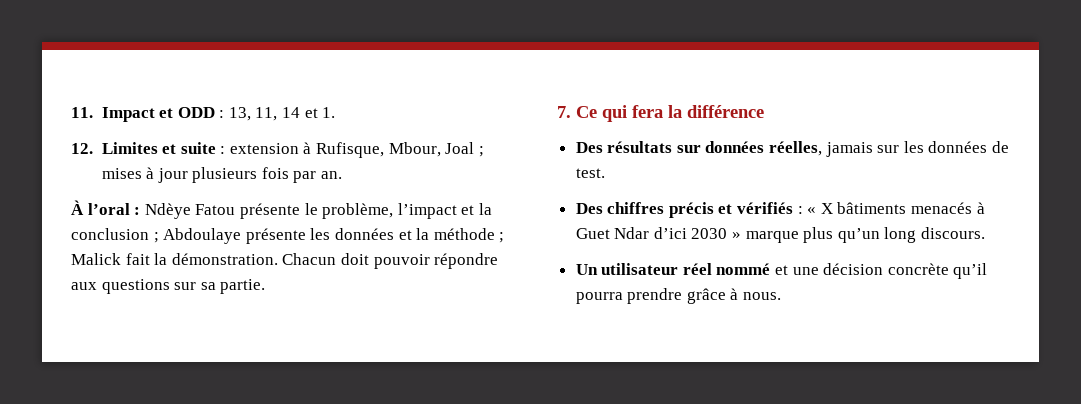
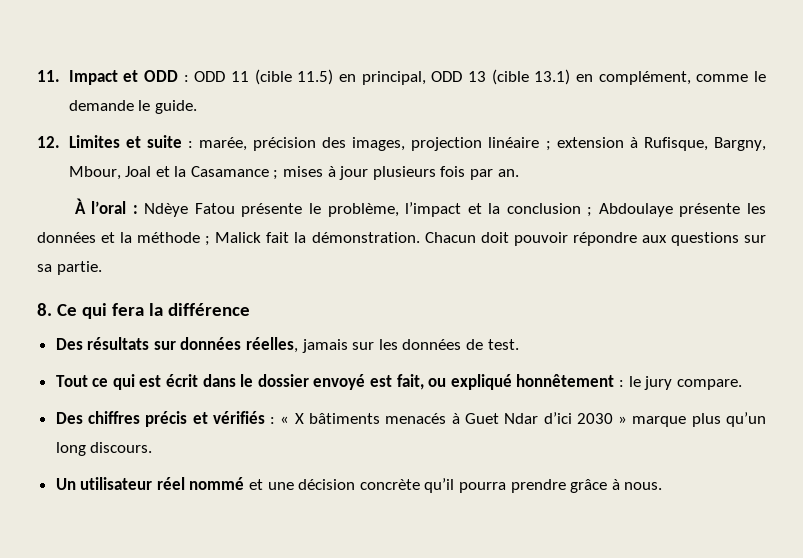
- 11. Impact et ODD : 13, 11, 14 et 1.
+ 11. Impact et ODD : ODD 11 (cible 11.5) en principal, ODD 13 (cible 13.1) en complément, comme le demande le guide.
- 12. Limites et suite : extension à Rufisque, Mbour, Joal ; mises à jour plusieurs fois par an.
+ 12. Limites et suite : marée, précision des images, projection linéaire ; extension à Rufisque, Bargny, Mbour, Joal et la Casamance ; mises à jour plusieurs fois par an.
- 7. Ce qui fera la différence
+ 8. Ce qui fera la différence
+ Tout ce qui est écrit dans le dossier envoyé est fait, ou expliqué honnêtement : le jury compare.

